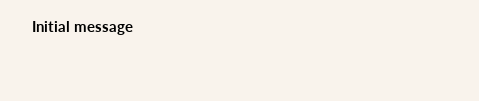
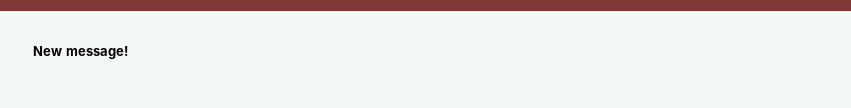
- Initial message
+ New message!

